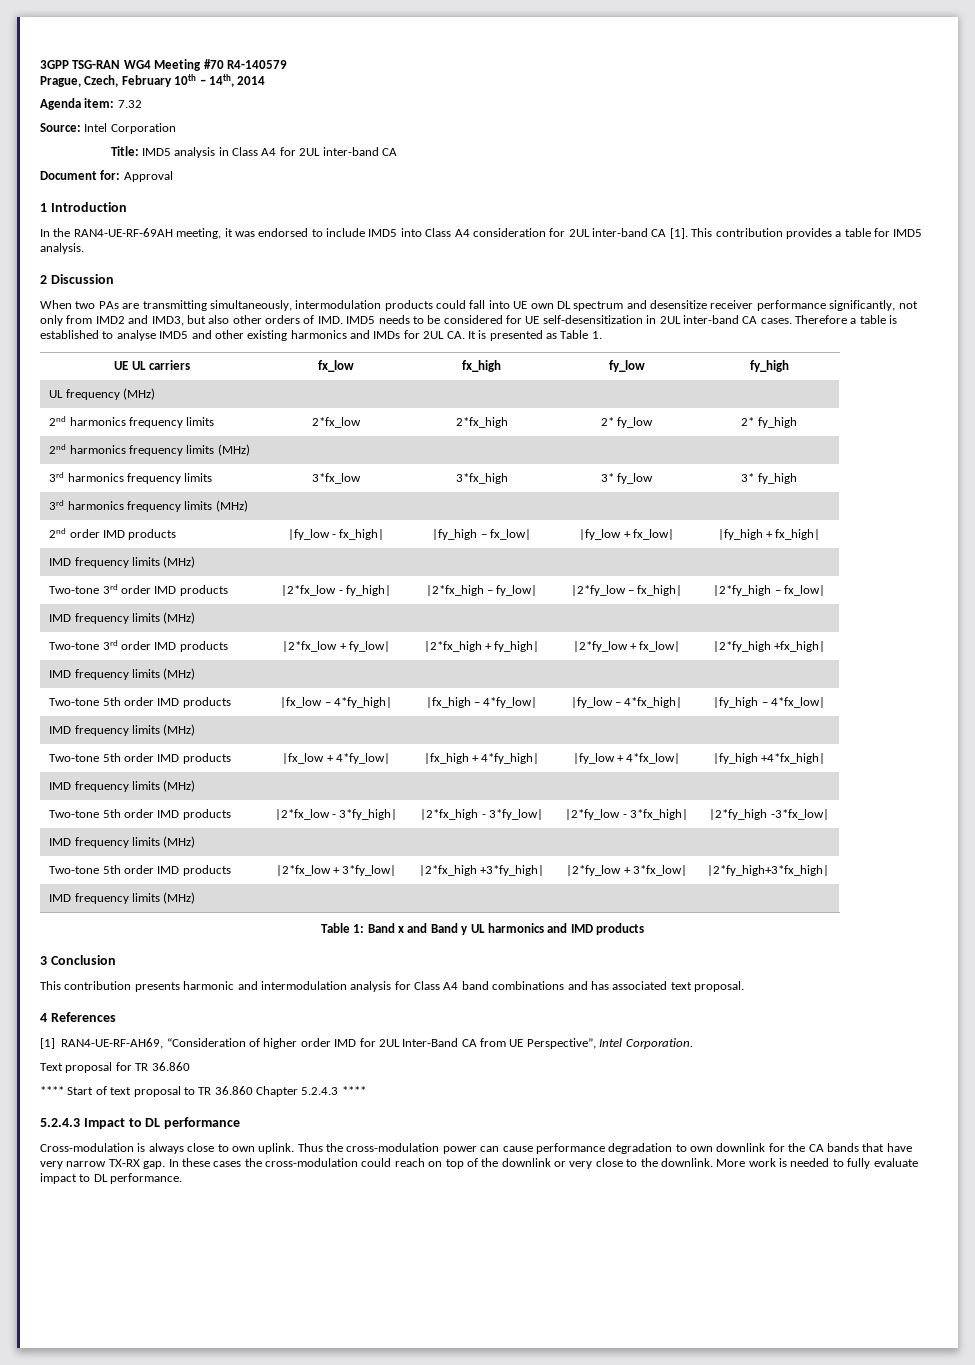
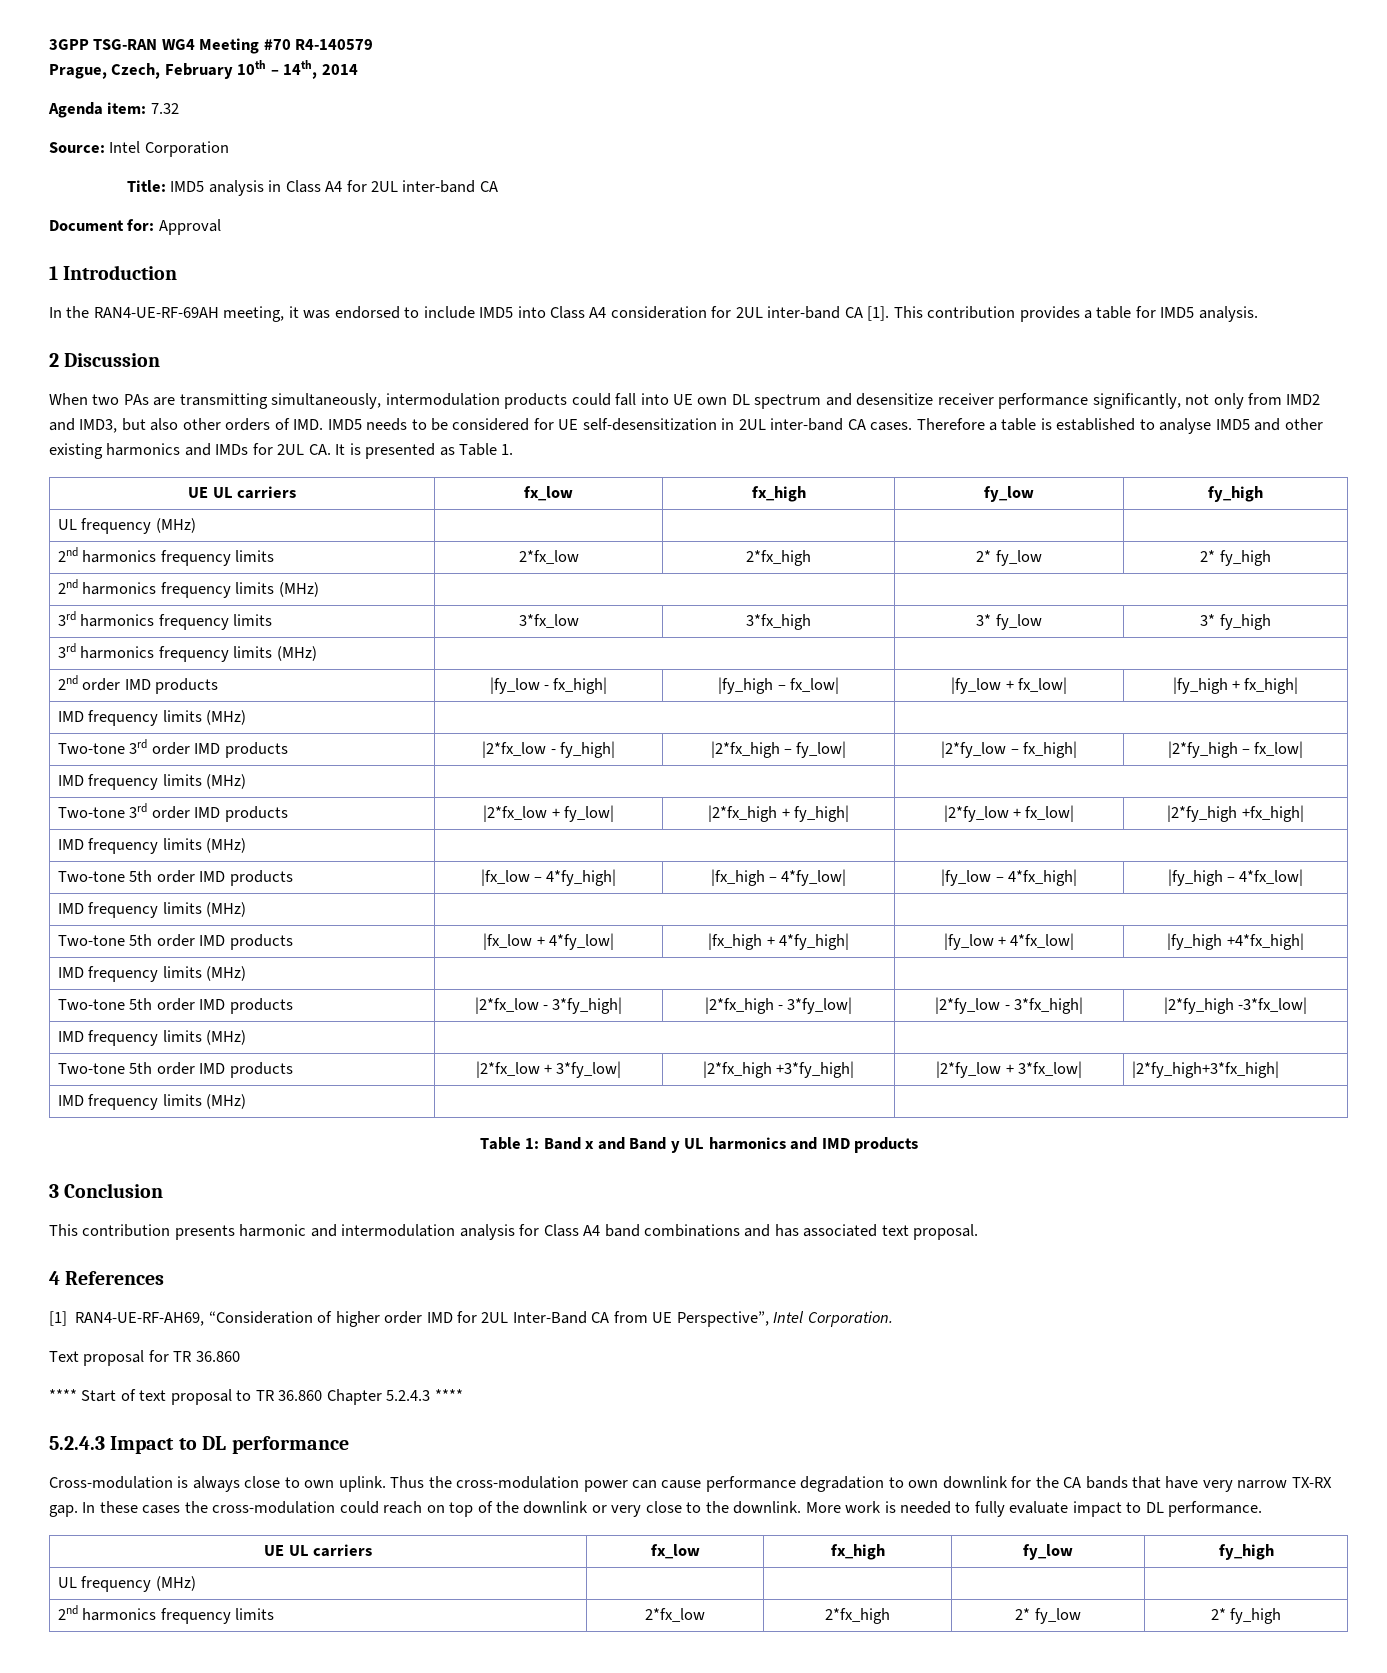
  More work is needed to fully evaluate impact to DL performance.
+ UE UL carriers | fx_low | fx_high | fy_low | fy_high
+ UL frequency (MHz) | | | |
+ 2nd harmonics frequency limits | 2*fx_low | 2*fx_high | 2* fy_low | 2* fy_high

